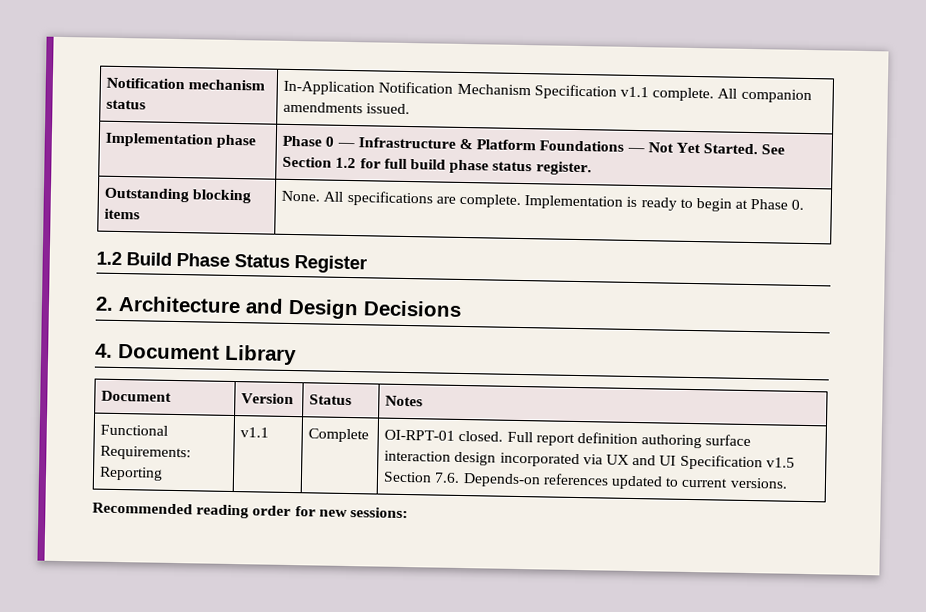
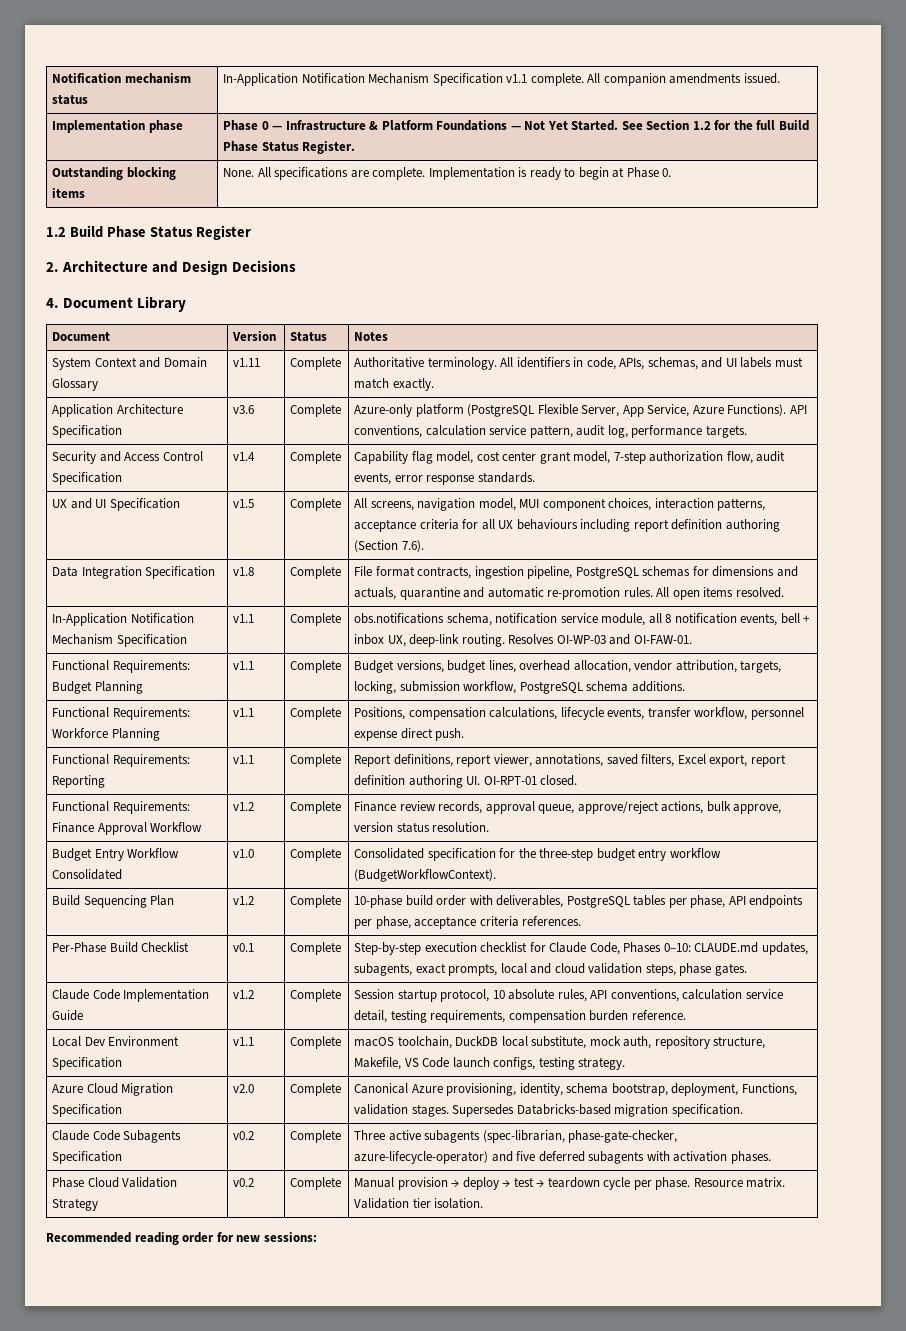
- Implementation phase | Phase 0 — Infrastructure & Platform Foundations — Not Yet Started. See Section 1.2 for full build phase status register.
+ Implementation phase | Phase 0 — Infrastructure & Platform Foundations — Not Yet Started. See Section 1.2 for the full Build Phase Status Register.
+ System Context and Domain Glossary | v1.11 | Complete | Authoritative terminology. All identifiers in code, APIs, schemas, and UI labels must match exactly.
+ Application Architecture Specification | v3.6 | Complete | Azure-only platform (PostgreSQL Flexible Server, App Service, Azure Functions). API conventions, calculation service pattern, audit log, performance targets.
+ Security and Access Control Specification | v1.4 | Complete | Capability flag model, cost center grant model, 7-step authorization flow, audit events, error response standards.
+ UX and UI Specification | v1.5 | Complete | All screens, navigation model, MUI component choices, interaction patterns, acceptance criteria for all UX behaviours including report definition authoring (Section 7.6).
+ Data Integration Specification | v1.8 | Complete | File format contracts, ingestion pipeline, PostgreSQL schemas for dimensions and actuals, quarantine and automatic re-promotion rules. All open items resolved.
+ In-Application Notification Mechanism Specification | v1.1 | Complete | obs.notifications schema, notification service module, all 8 notification events, bell + inbox UX, deep-link routing. Resolves OI-WP-03 and OI-FAW-01.
+ Functional Requirements: Budget Planning | v1.1 | Complete | Budget versions, budget lines, overhead allocation, vendor attribution, targets, locking, submission workflow, PostgreSQL schema additions.
+ Functional Requirements: Workforce Planning | v1.1 | Complete | Positions, compensation calculations, lifecycle events, transfer workflow, personnel expense direct push.
- Functional Requirements: Reporting | v1.1 | Complete | OI-RPT-01 closed. Full report definition authoring surface interaction design incorporated via UX and UI Specification v1.5 Section 7.6. Depends-on references updated to current versions.
+ Functional Requirements: Reporting | v1.1 | Complete | Report definitions, report viewer, annotations, saved filters, Excel export, report definition authoring UI. OI-RPT-01 closed.
+ Functional Requirements: Finance Approval Workflow | v1.2 | Complete | Finance review records, approval queue, approve/reject actions, bulk approve, version status resolution.
+ Budget Entry Workflow Consolidated | v1.0 | Complete | Consolidated specification for the three-step budget entry workflow (BudgetWorkflowContext).
+ Build Sequencing Plan | v1.2 | Complete | 10-phase build order with deliverables, PostgreSQL tables per phase, API endpoints per phase, acceptance criteria references.
+ Per-Phase Build Checklist | v0.1 | Complete | Step-by-step execution checklist for Claude Code, Phases 0–10: CLAUDE.md updates, subagents, exact prompts, local and cloud validation steps, phase gates.
+ Claude Code Implementation Guide | v1.2 | Complete | Session startup protocol, 10 absolute rules, API conventions, calculation service detail, testing requirements, compensation burden reference.
+ Local Dev Environment Specification | v1.1 | Complete | macOS toolchain, DuckDB local substitute, mock auth, repository structure, Makefile, VS Code launch configs, testing strategy.
+ Azure Cloud Migration Specification | v2.0 | Complete | Canonical Azure provisioning, identity, schema bootstrap, deployment, Functions, validation stages. Supersedes Databricks-based migration specification.
+ Claude Code Subagents Specification | v0.2 | Complete | Three active subagents (spec-librarian, phase-gate-checker, azure-lifecycle-operator) and five deferred subagents with activation phases.
+ Phase Cloud Validation Strategy | v0.2 | Complete | Manual provision → deploy → test → teardown cycle per phase. Resource matrix. Validation tier isolation.

